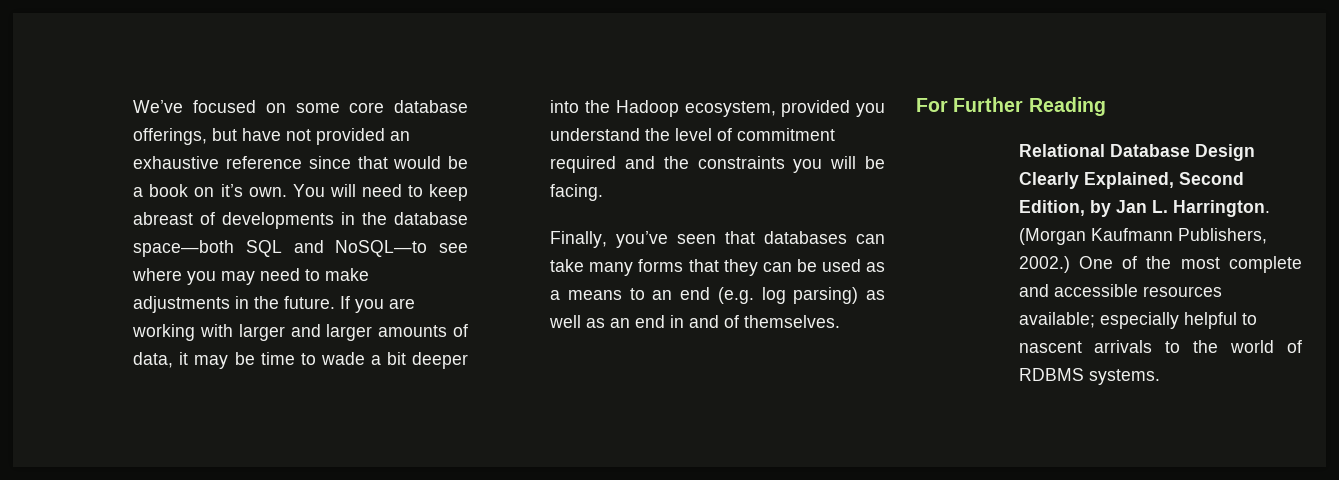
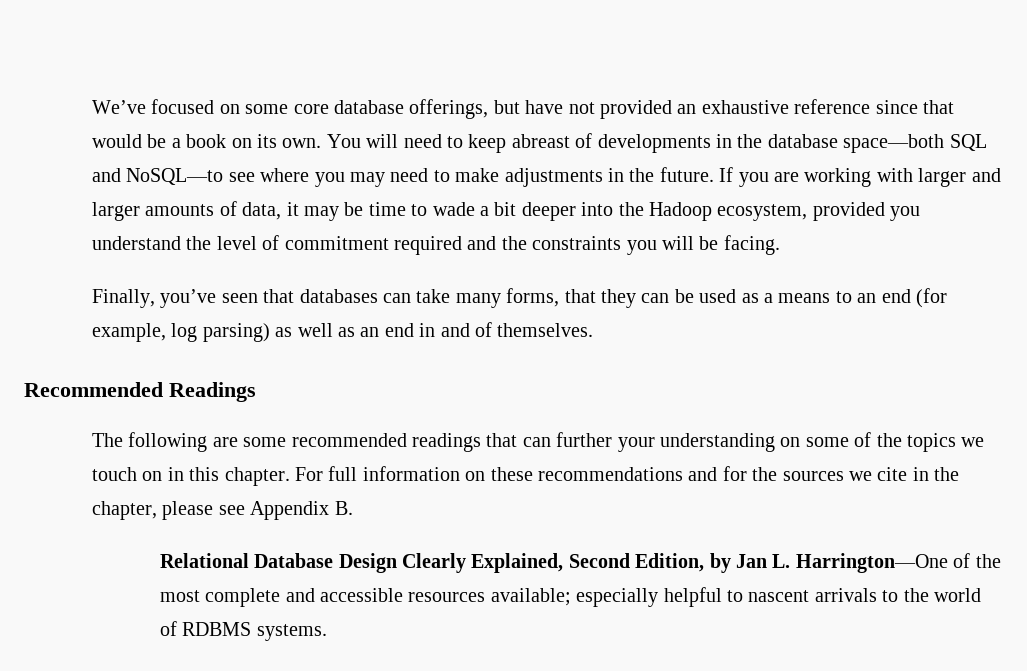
- We’ve focused on some core database offerings, but have not provided an exhaustive reference since that would be a book on it’s own.
+ We’ve focused on some core database offerings, but have not provided an exhaustive reference since that would be a book on its own.
- Finally, you’ve seen that databases can take many forms that they can be used as a means to an end (e.g. log parsing) as well as an end in and of themselves.
+ Finally, you’ve seen that databases can take many forms, that they can be used as a means to an end (for example, log parsing) as well as an end in and of themselves.
- For Further Reading
+ Recommended Readings
+ The following are some recommended readings that can further your understanding on some of the topics we touch on in this chapter. For full information on these recommendations and for the sources we cite in the chapter, please see Appendix B.
- Relational Database Design Clearly Explained, Second Edition, by Jan L. Harrington. (Morgan Kaufmann Publishers, 2002.) One of the most complete and accessible resources available; especially helpful to nascent arrivals to the world of RDBMS systems.
+ Relational Database Design Clearly Explained, Second Edition, by Jan L. Harrington—One of the most complete and accessible resources available; especially helpful to nascent arrivals to the world of RDBMS systems.

